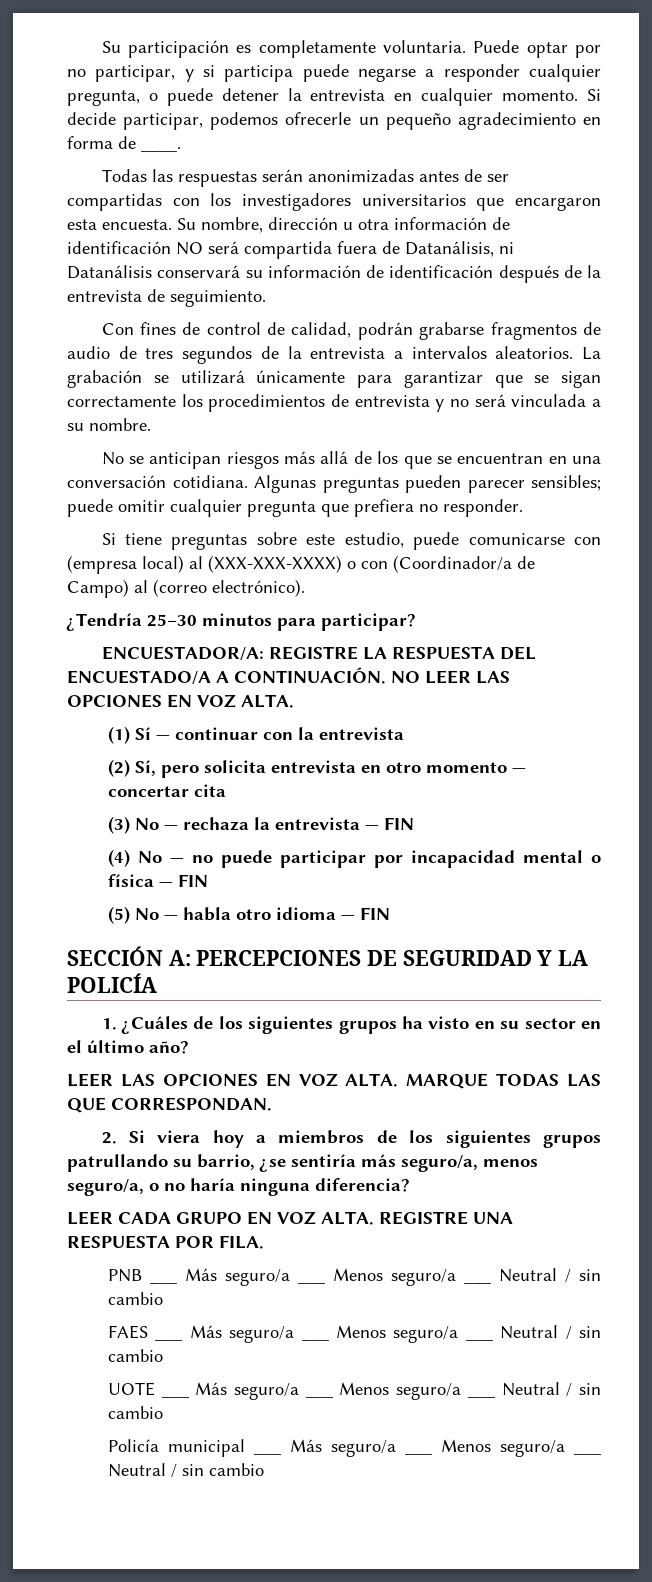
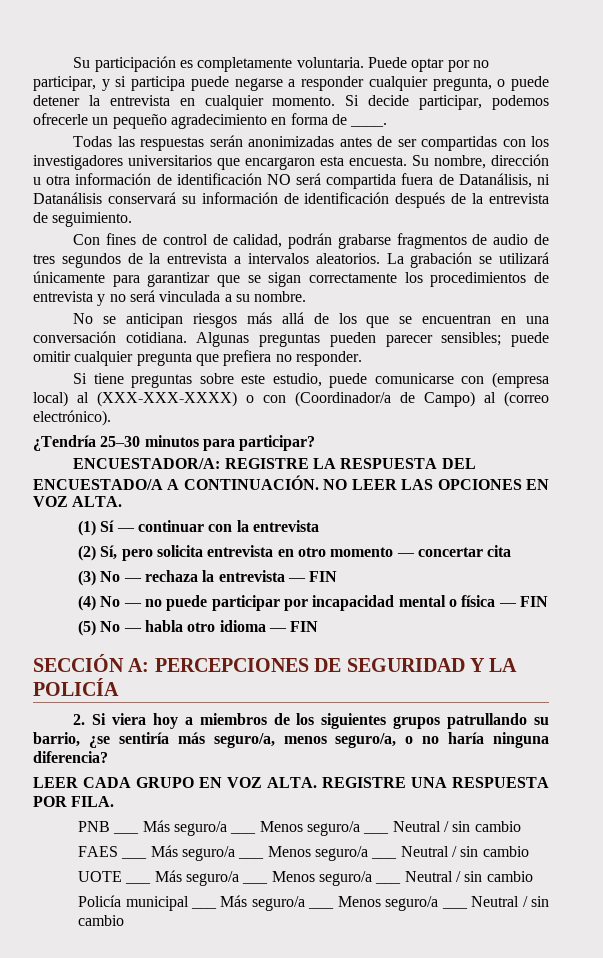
- 1. ¿Cuáles de los siguientes grupos ha visto en su sector en el último año?
- LEER LAS OPCIONES EN VOZ ALTA. MARQUE TODAS LAS QUE CORRESPONDAN.

